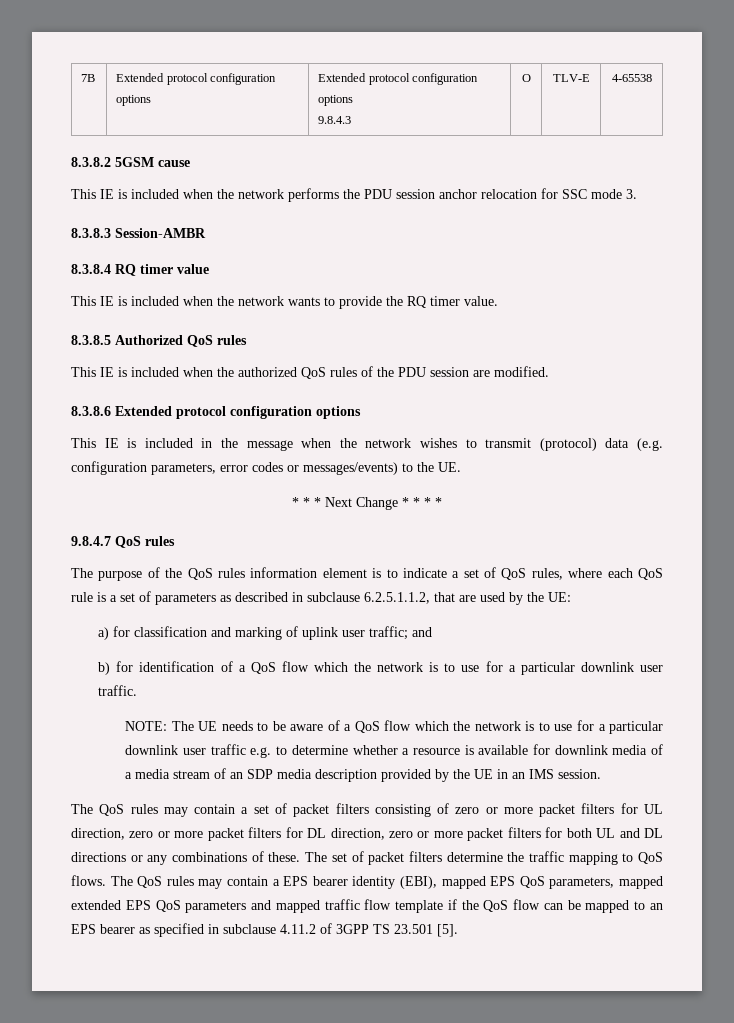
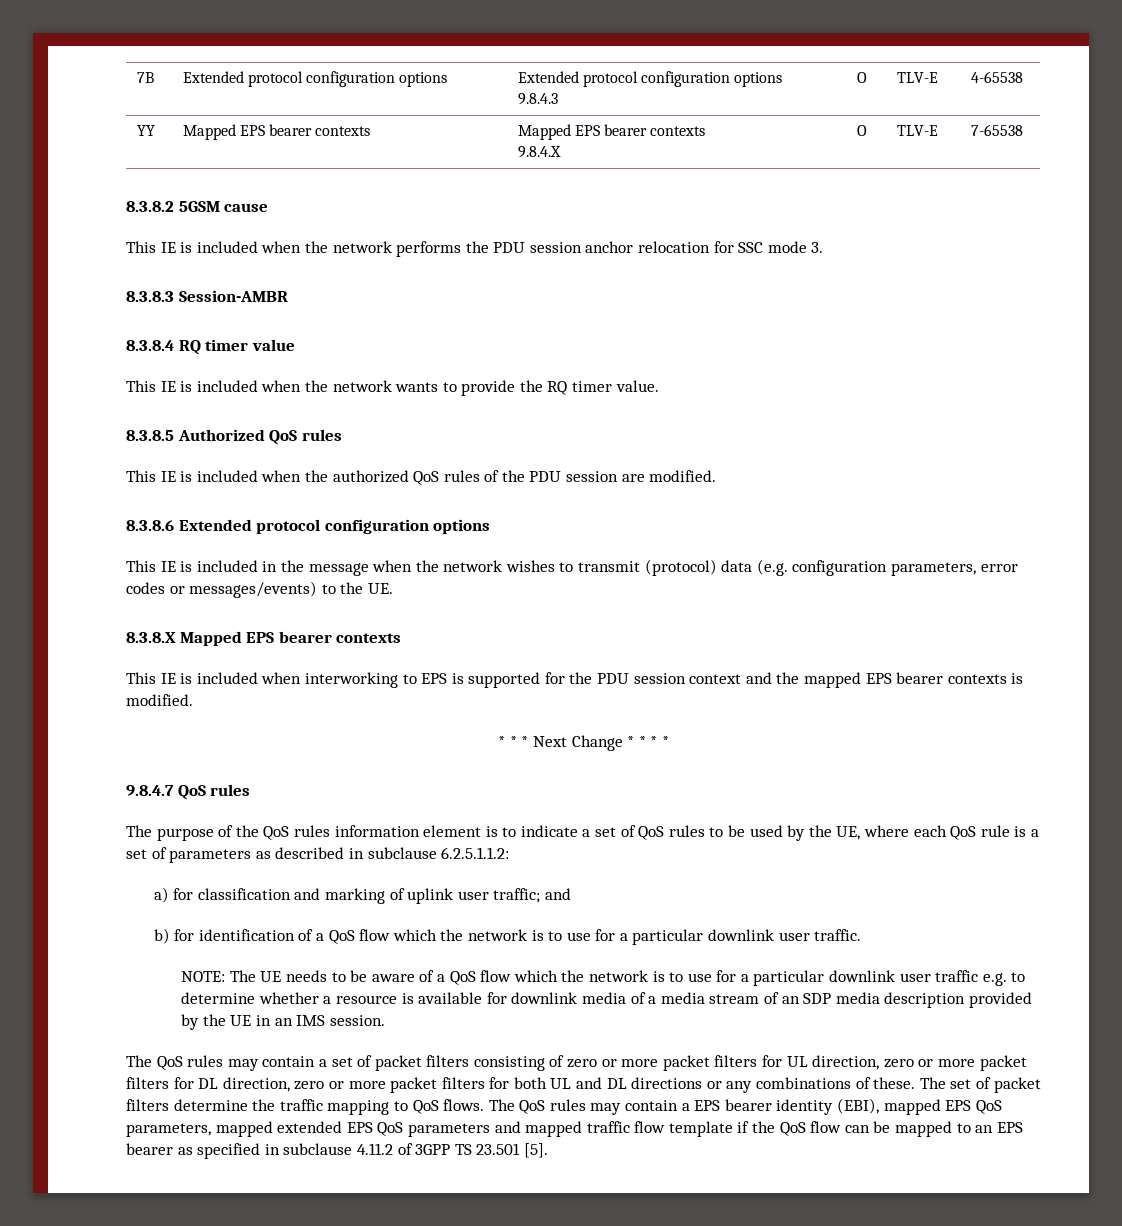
+ YY | Mapped EPS bearer contexts | Mapped EPS bearer contexts
+ 9.8.4.X | O | TLV-E | 7-65538
+ 8.3.8.X Mapped EPS bearer contexts
+ This IE is included when interworking to EPS is supported for the PDU session context and the mapped EPS bearer contexts is modified.
- The purpose of the QoS rules information element is to indicate a set of QoS rules, where each QoS rule is a set of parameters as described in subclause 6.2.5.1.1.2, that are used by the UE:
+ The purpose of the QoS rules information element is to indicate a set of QoS rules to be used by the UE, where each QoS rule is a set of parameters as described in subclause 6.2.5.1.1.2:

